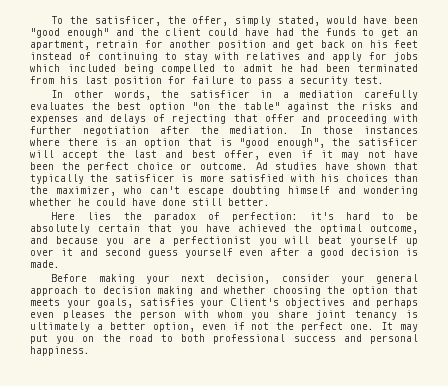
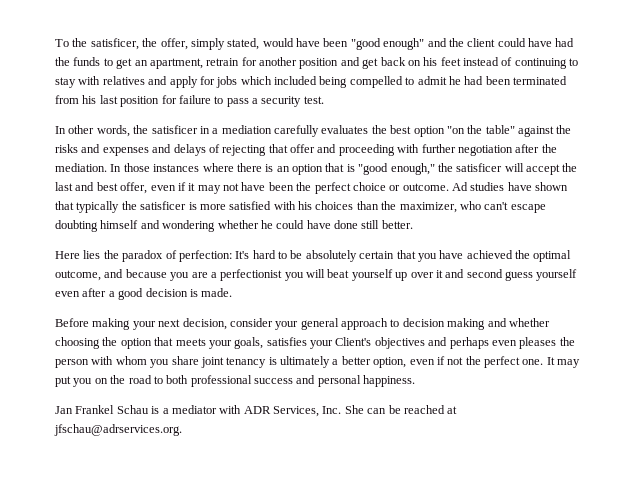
- In those instances where there is an option that is "good enough", the satisficer will accept the last and best offer, even if it may not have been the perfect choice or outcome.
+ In those instances where there is an option that is "good enough," the satisficer will accept the last and best offer, even if it may not have been the perfect choice or outcome.
- Here lies the paradox of perfection: it's hard to be absolutely certain that you have achieved the optimal outcome, and because you are a perfectionist you will beat yourself up over it and second guess yourself even after a good decision is made.
+ Here lies the paradox of perfection: It's hard to be absolutely certain that you have achieved the optimal outcome, and because you are a perfectionist you will beat yourself up over it and second guess yourself even after a good decision is made.
+ Jan Frankel Schau is a mediator with ADR Services, Inc. She can be reached at jfschau@adrservices.org.

